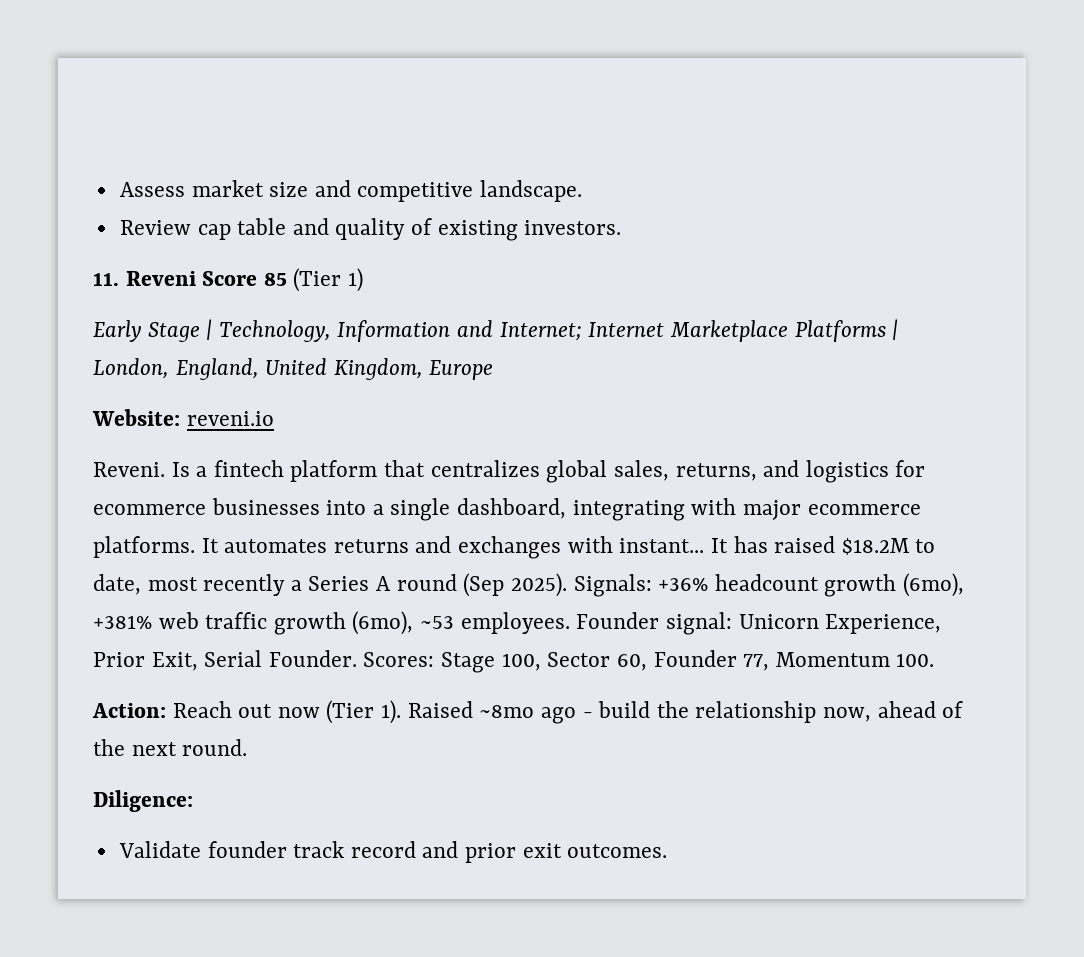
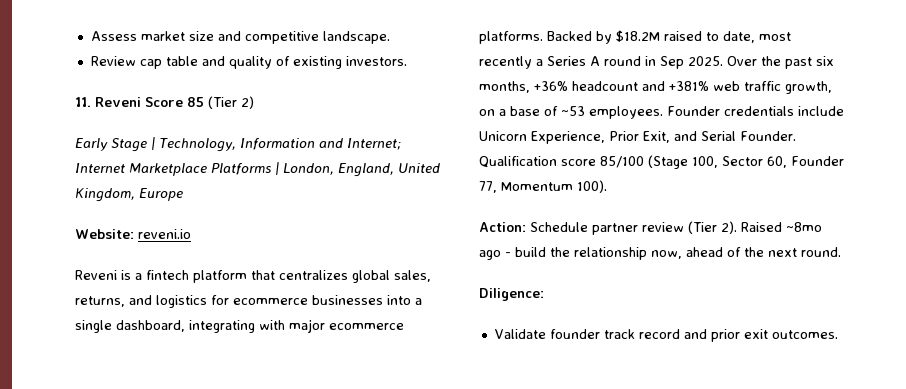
- 11. Reveni Score 85 (Tier 1)
+ 11. Reveni Score 85 (Tier 2)
- Reveni. Is a fintech platform that centralizes global sales, returns, and logistics for ecommerce businesses into a single dashboard, integrating with major ecommerce platforms.
+ Reveni is a fintech platform that centralizes global sales, returns, and logistics for ecommerce businesses into a single dashboard, integrating with major ecommerce platforms.
- It automates returns and exchanges with instant... It has raised $18.2M to date, most recently a Series A round (Sep 2025). Signals: +36% headcount growth (6mo), +381% web traffic growth (6mo), ~53 employees.
+ Backed by $18.2M raised to date, most recently a Series A round in Sep 2025. Over the past six months, +36% headcount and +381% web traffic growth, on a base of ~53 employees.
- Founder signal: Unicorn Experience, Prior Exit, Serial Founder.
+ Founder credentials include Unicorn Experience, Prior Exit, and Serial Founder.
- Scores: Stage 100, Sector 60, Founder 77, Momentum 100.
+ Qualification score 85/100 (Stage 100, Sector 60, Founder 77, Momentum 100).
- Action: Reach out now (Tier 1).
+ Action: Schedule partner review (Tier 2).

